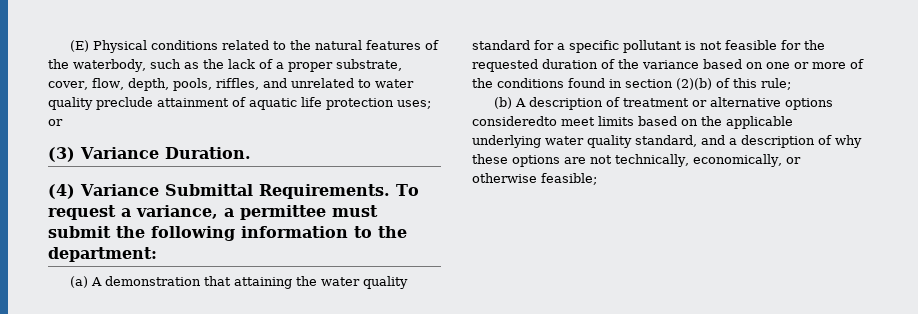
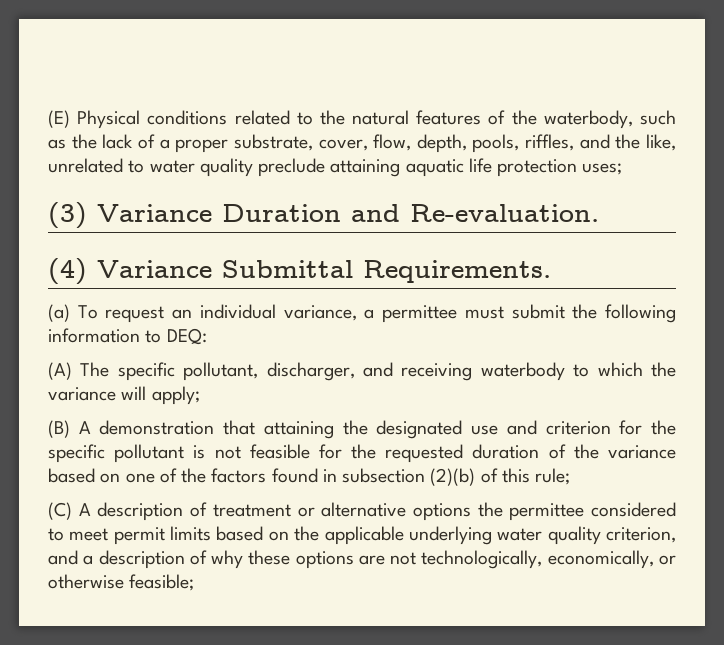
- (E) Physical conditions related to the natural features of the waterbody, such as the lack of a proper substrate, cover, flow, depth, pools, riffles, and unrelated to water quality preclude attainment of aquatic life protection uses; or
+ (E) Physical conditions related to the natural features of the waterbody, such as the lack of a proper substrate, cover, flow, depth, pools, riffles, and the like, unrelated to water quality preclude attaining aquatic life protection uses;
- (3) Variance Duration.
+ (3) Variance Duration and Re-evaluation.
- (4) Variance Submittal Requirements. To request a variance, a permittee must submit the following information to the department:
- (a) A demonstration that attaining the water quality standard for a specific pollutant is not feasible for the requested duration of the variance based on one or more of the conditions found in section (2)(b) of this rule;
+ (4) Variance Submittal Requirements.
+ (a) To request an individual variance, a permittee must submit the following information to DEQ:
+ (A) The specific pollutant, discharger, and receiving waterbody to which the variance will apply;
+ (B) A demonstration that attaining the designated use and criterion for the specific pollutant is not feasible for the requested duration of the variance based on one of the factors found in subsection (2)(b) of this rule;
- (b) A description of treatment or alternative options consideredto meet limits based on the applicable underlying water quality standard, and a description of why these options are not technically, economically, or otherwise feasible;
+ (C) A description of treatment or alternative options the permittee considered to meet permit limits based on the applicable underlying water quality criterion, and a description of why these options are not technologically, economically, or otherwise feasible;

